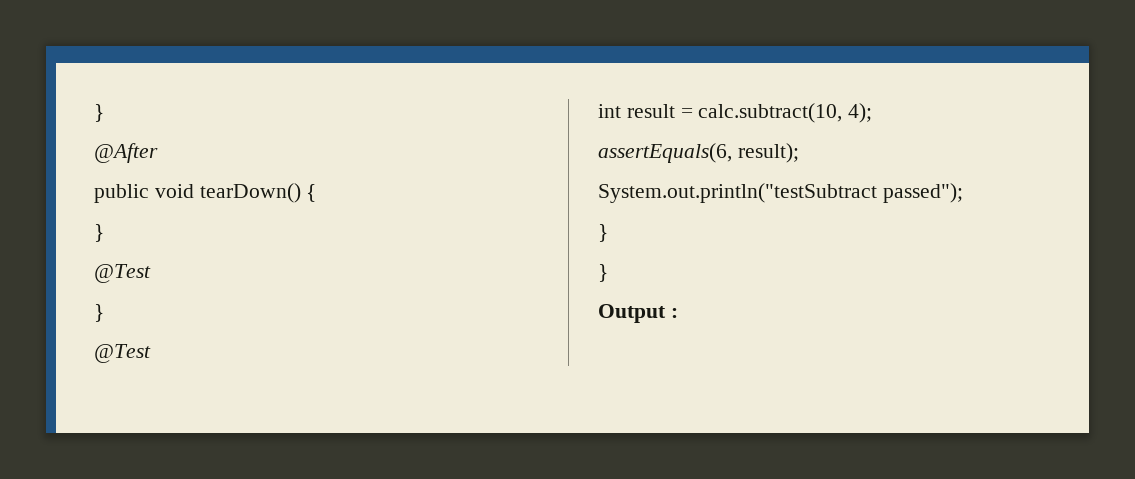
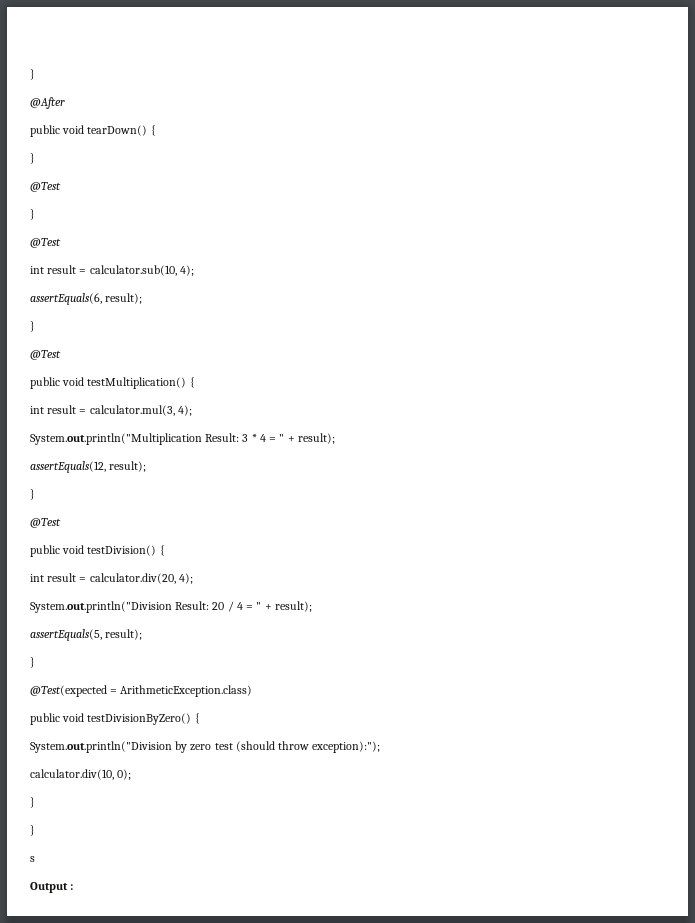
- int result = calc.subtract(10, 4);
+ int result = calculator.sub(10, 4);
  assertEquals(6, result);
- System.out.println("testSubtract passed");
+ }
+ @Test
+ public void testMultiplication() {
+ int result = calculator.mul(3, 4);
+ System.out.println("Multiplication Result: 3 * 4 = " + result);
+ assertEquals(12, result);
+ }
+ @Test
+ public void testDivision() {
+ int result = calculator.div(20, 4);
+ System.out.println("Division Result: 20 / 4 = " + result);
+ assertEquals(5, result);
+ }
+ @Test(expected = ArithmeticException.class)
+ public void testDivisionByZero() {
+ System.out.println("Division by zero test (should throw exception):");
+ calculator.div(10, 0);
+ s

